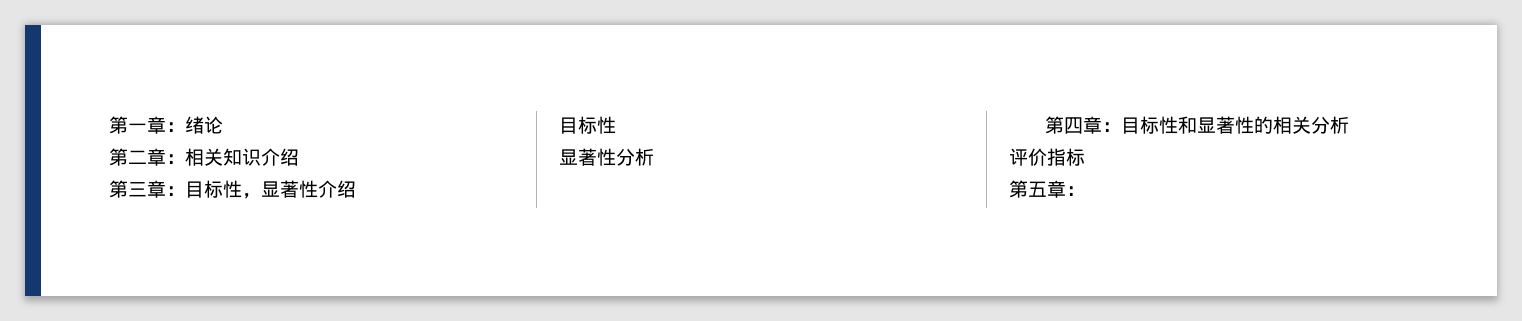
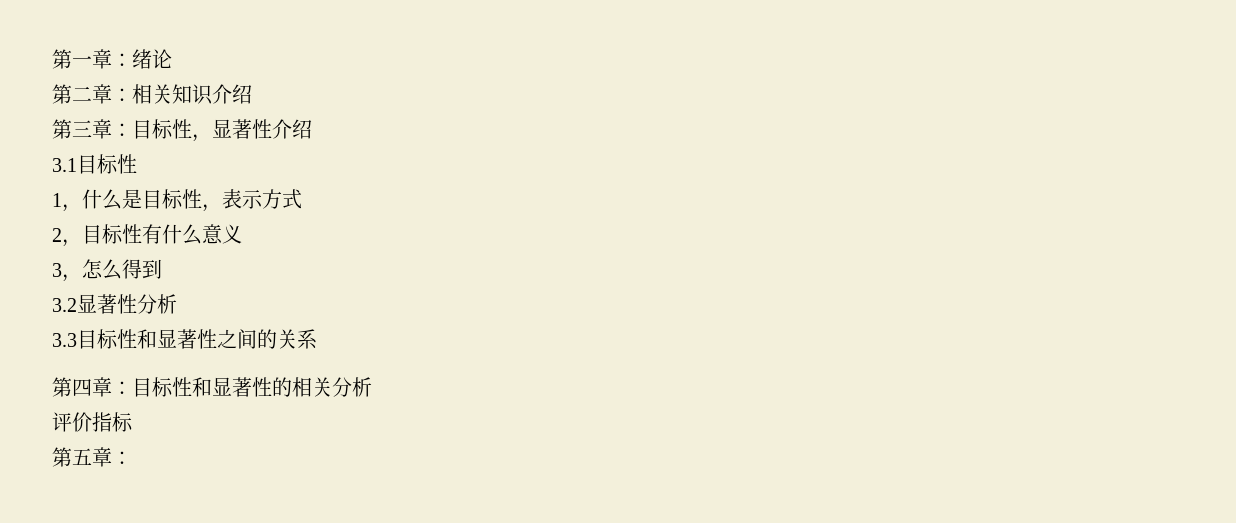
  第三章：目标性，显著性介绍
- 目标性
+ 3.1目标性
- 显著性分析
+ 1，什么是目标性，表示方式
+ 2，目标性有什么意义
+ 3，怎么得到
+ 3.2显著性分析
+ 3.3目标性和显著性之间的关系

